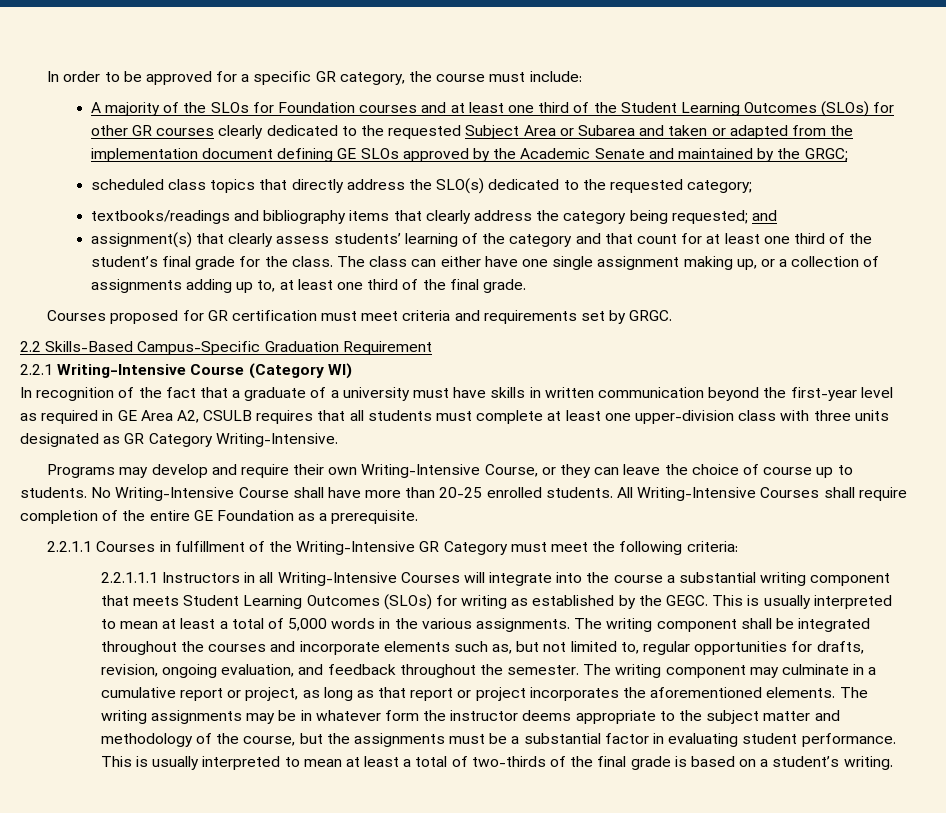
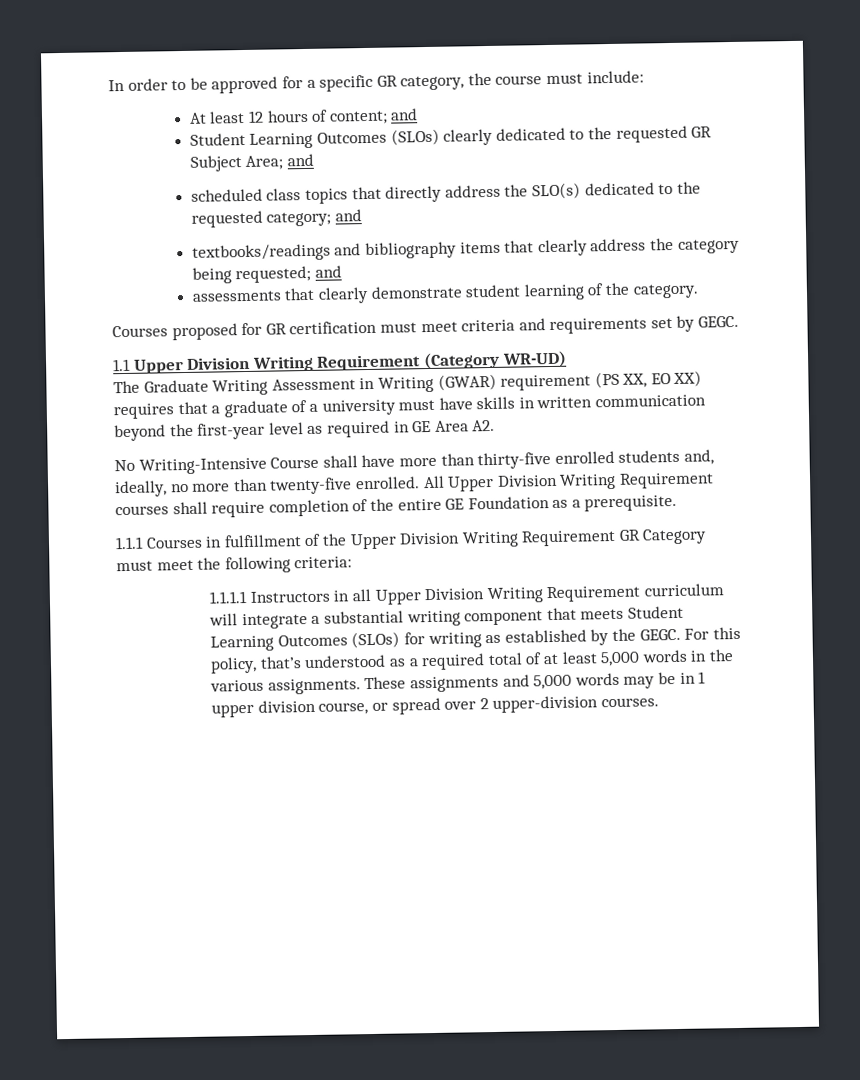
- A majority of the SLOs for Foundation courses and at least one third of the Student Learning Outcomes (SLOs) for other GR courses clearly dedicated to the requested Subject Area or Subarea and taken or adapted from the implementation document defining GE SLOs approved by the Academic Senate and maintained by the GRGC;
+ At least 12 hours of content; and
+ Student Learning Outcomes (SLOs) clearly dedicated to the requested GR Subject Area; and
- scheduled class topics that directly address the SLO(s) dedicated to the requested category;
+ scheduled class topics that directly address the SLO(s) dedicated to the requested category; and
- assignment(s) that clearly assess students’ learning of the category and that count for at least one third of the student’s final grade for the class. The class can either have one single assignment making up, or a collection of assignments adding up to, at least one third of the final grade.
+ assessments that clearly demonstrate student learning of the category.
- Courses proposed for GR certification must meet criteria and requirements set by GRGC.
- 2.2 Skills-Based Campus-Specific Graduation Requirement
- 2.2.1 Writing-Intensive Course (Category WI)
- In recognition of the fact that a graduate of a university must have skills in written communication beyond the first-year level as required in GE Area A2, CSULB requires that all students must complete at least one upper-division class with three units designated as GR Category Writing-Intensive.
- Programs may develop and require their own Writing-Intensive Course, or they can leave the choice of course up to students. No Writing-Intensive Course shall have more than 20-25 enrolled students. All Writing-Intensive Courses shall require completion of the entire GE Foundation as a prerequisite.
+ Courses proposed for GR certification must meet criteria and requirements set by GEGC.
+ 1.1 Upper Division Writing Requirement (Category WR-UD)
+ The Graduate Writing Assessment in Writing (GWAR) requirement (PS XX, EO XX) requires that a graduate of a university must have skills in written communication beyond the first-year level as required in GE Area A2.
+ No Writing-Intensive Course shall have more than thirty-five enrolled students and, ideally, no more than twenty-five enrolled. All Upper Division Writing Requirement courses shall require completion of the entire GE Foundation as a prerequisite.
- 2.2.1.1 Courses in fulfillment of the Writing-Intensive GR Category must meet the following criteria:
+ 1.1.1 Courses in fulfillment of the Upper Division Writing Requirement GR Category must meet the following criteria:
- 2.2.1.1.1 Instructors in all Writing-Intensive Courses will integrate into the course a substantial writing component that meets Student Learning Outcomes (SLOs) for writing as established by the GEGC.
+ 1.1.1.1 Instructors in all Upper Division Writing Requirement curriculum will integrate a substantial writing component that meets Student Learning Outcomes (SLOs) for writing as established by the GEGC.
- This is usually interpreted to mean at least a total of 5,000 words in the various assignments.
+ For this policy, that’s understood as a required total of at least 5,000 words in the various assignments.
- The writing component shall be integrated throughout the courses and incorporate elements such as, but not limited to, regular opportunities for drafts, revision, ongoing evaluation, and feedback throughout the semester. The writing component may culminate in a cumulative report or project, as long as that report or project incorporates the aforementioned elements. The writing assignments may be in whatever form the instructor deems appropriate to the subject matter and methodology of the course, but the assignments must be a substantial factor in evaluating student performance. This is usually interpreted to mean at least a total of two-thirds of the final grade is based on a student’s writing.
+ These assignments and 5,000 words may be in 1 upper division course, or spread over 2 upper-division courses.

